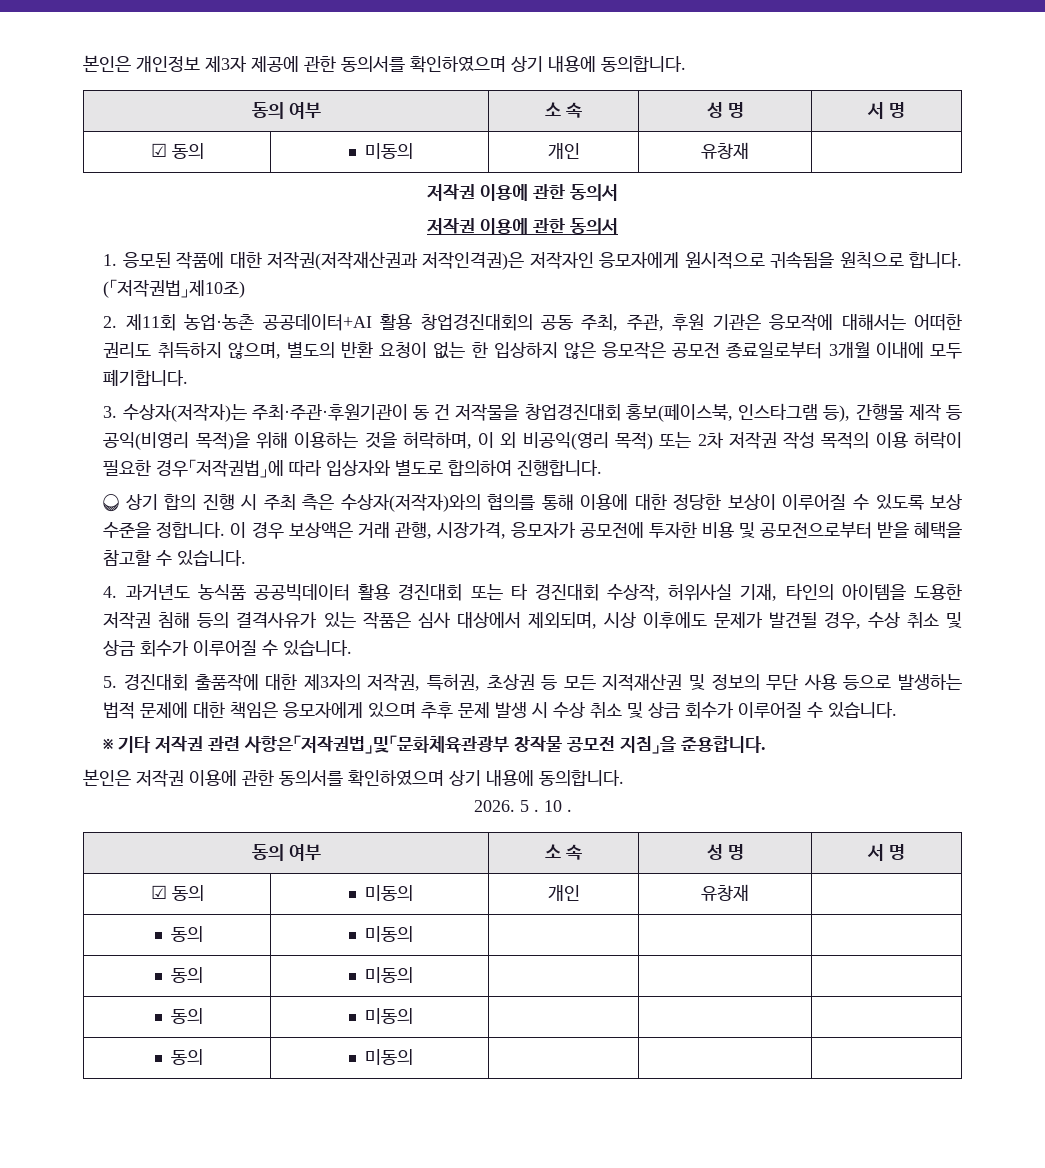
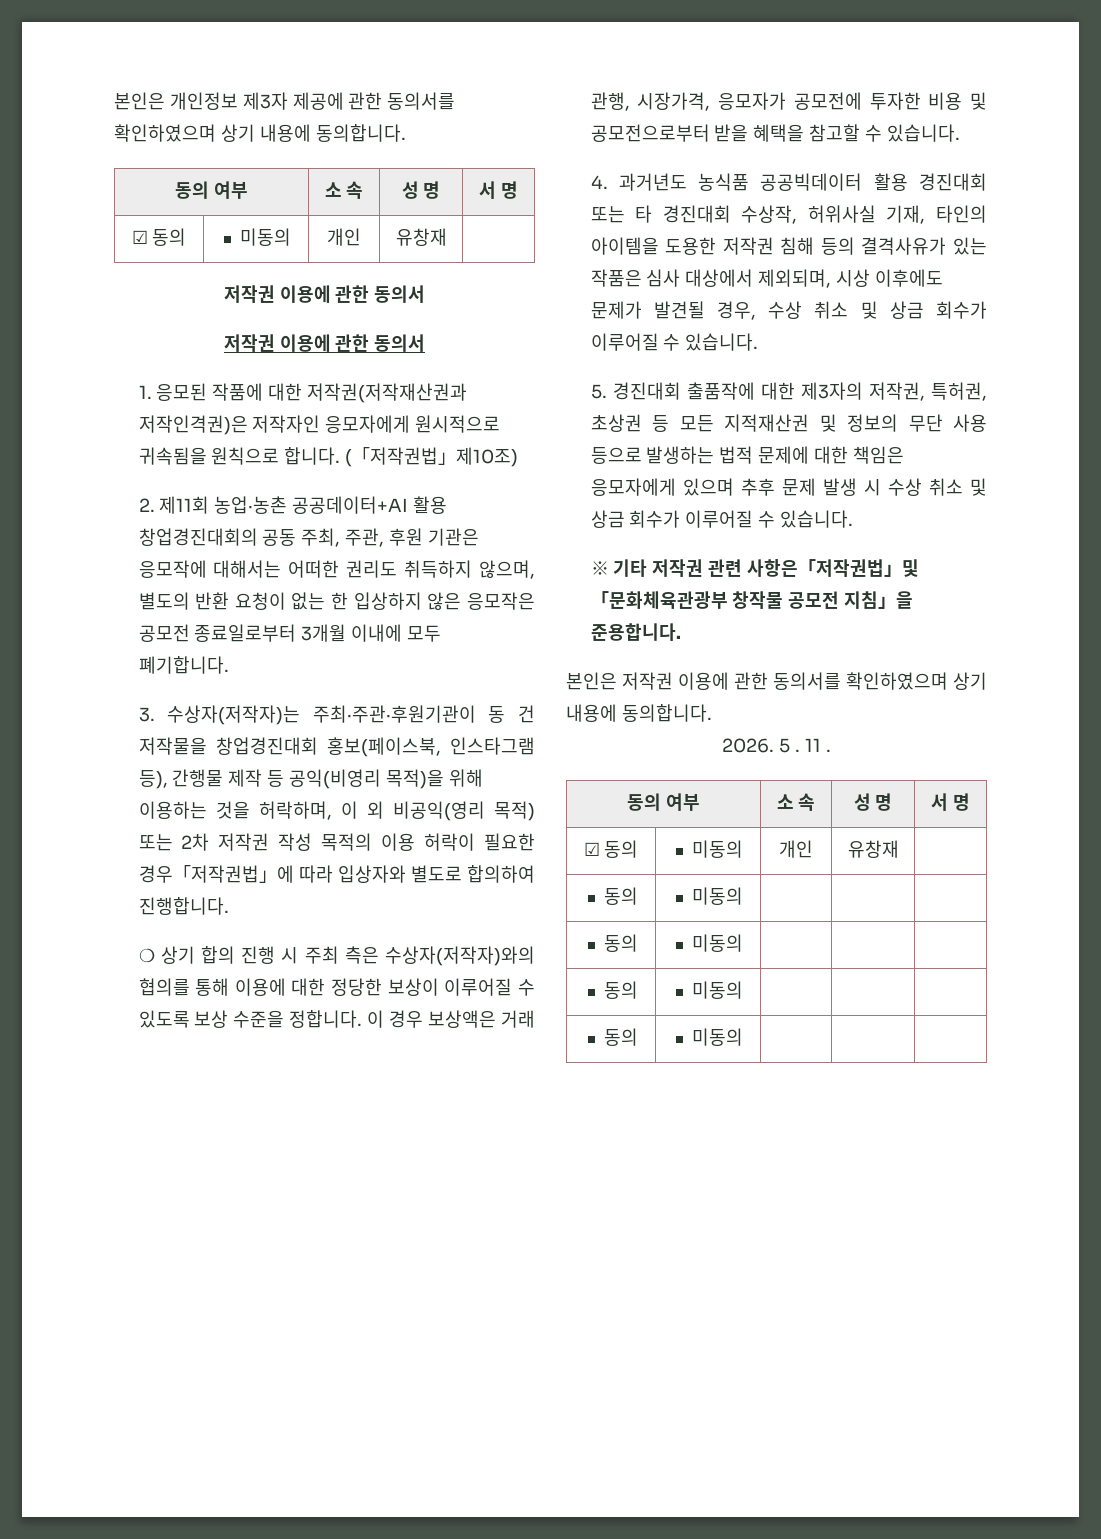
- 10 .
+ 11 .

